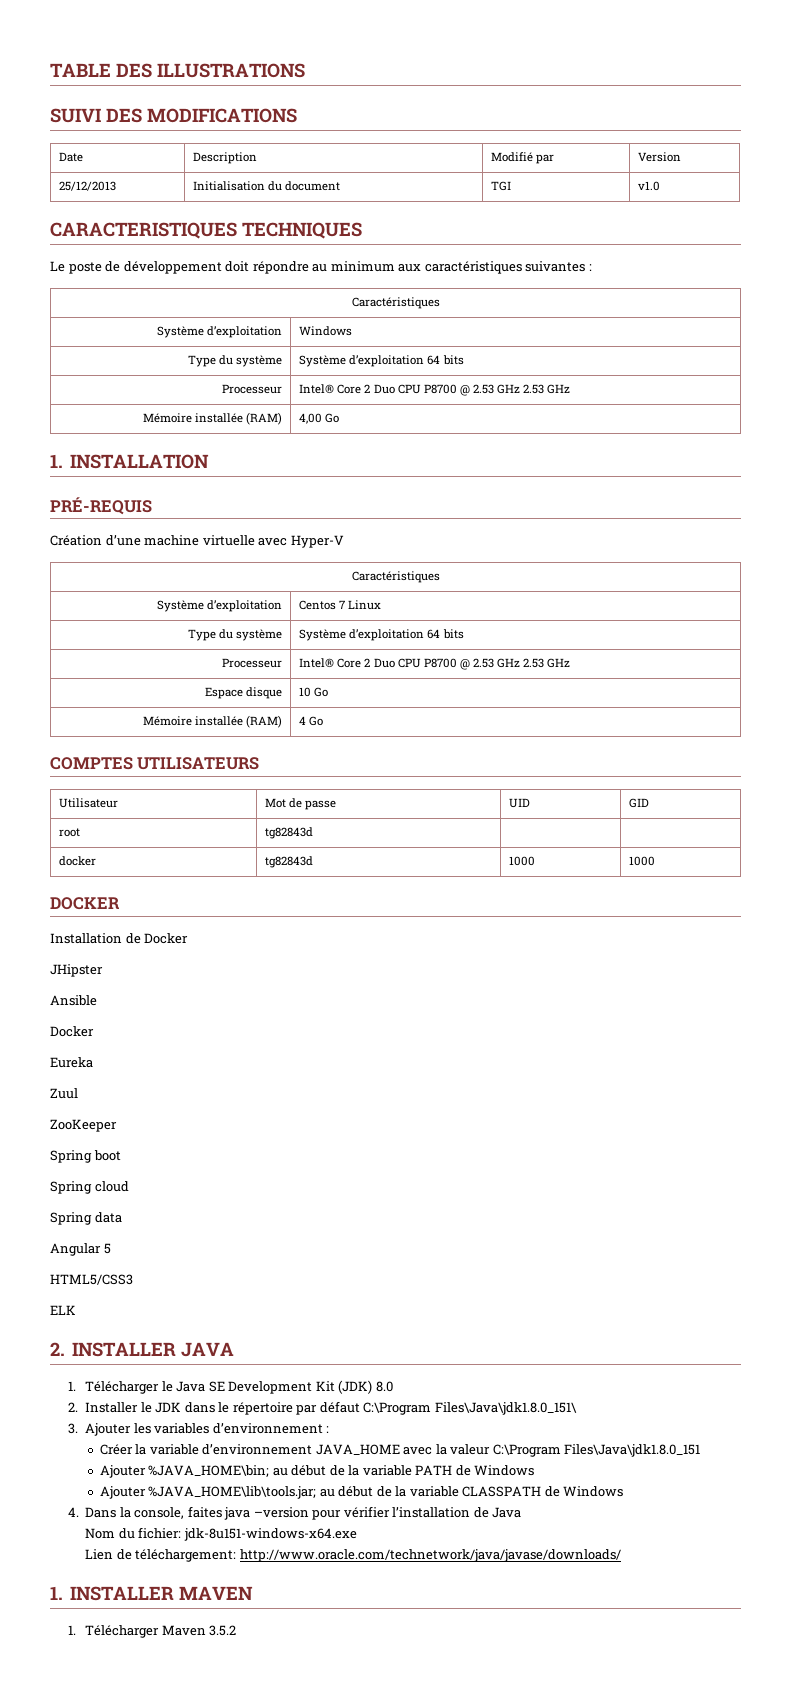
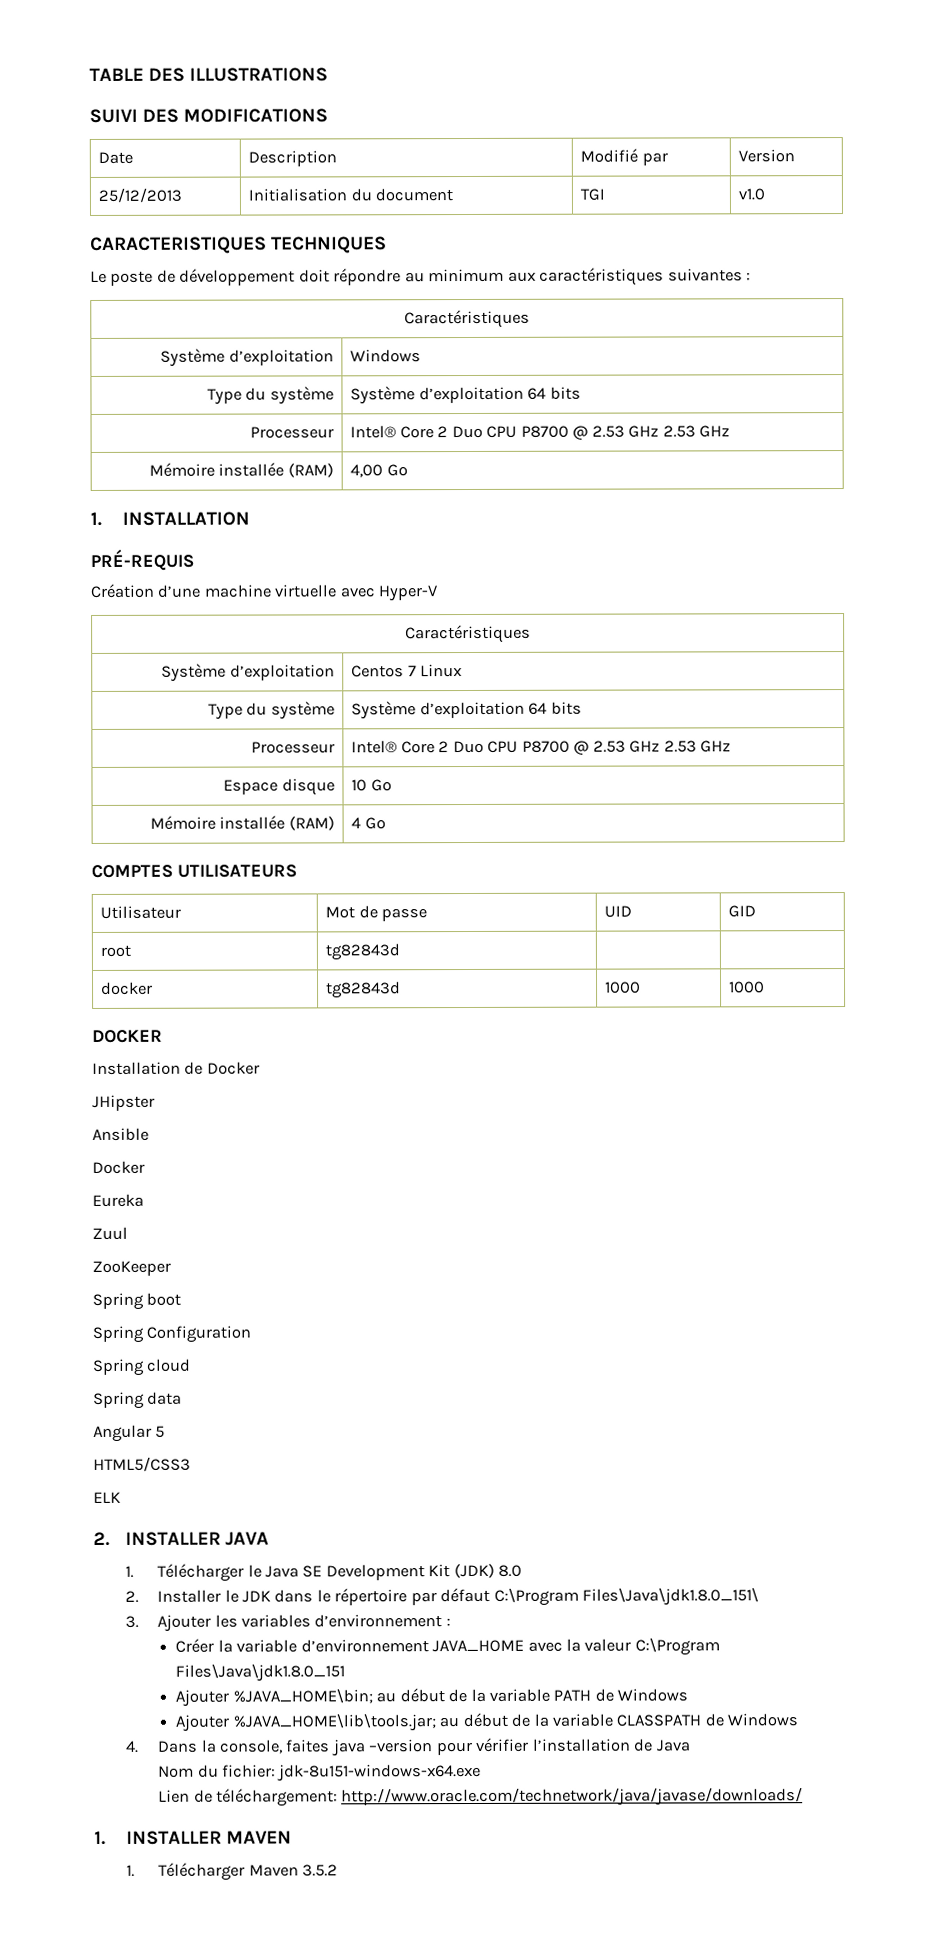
+ Spring Configuration

